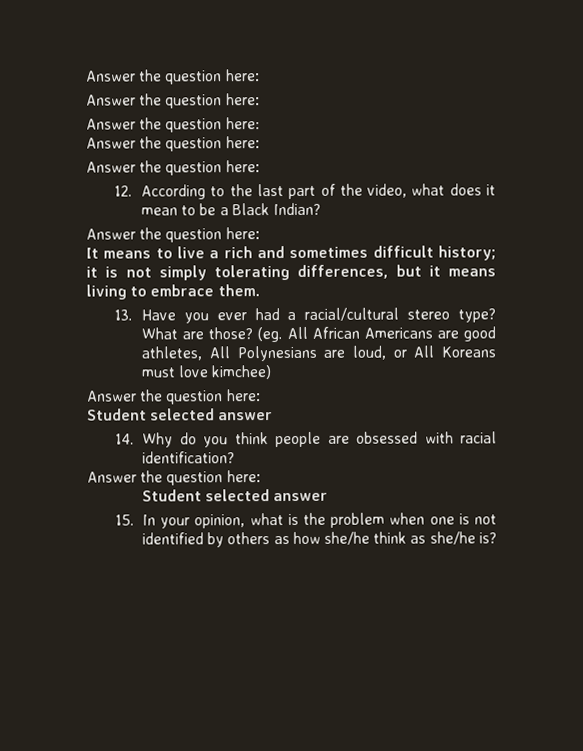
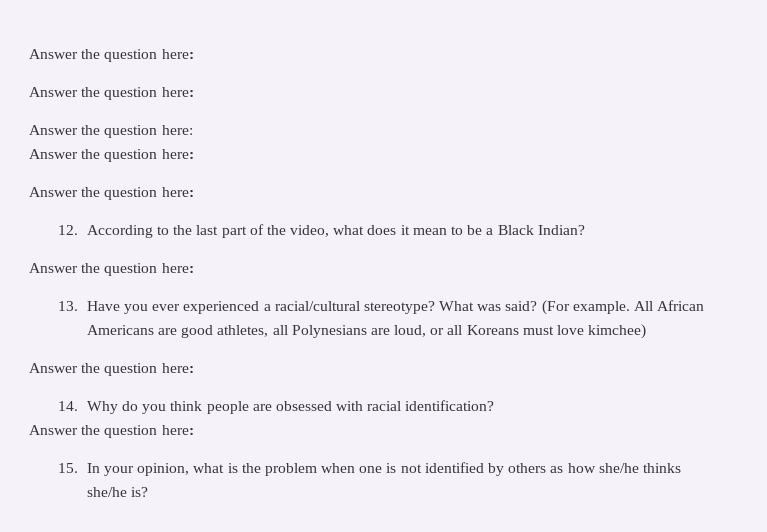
- It means to live a rich and sometimes difficult history; it is not simply tolerating differences, but it means living to embrace them.
- 13. Have you ever had a racial/cultural stereo type? What are those? (eg. All African Americans are good athletes, All Polynesians are loud, or All Koreans must love kimchee)
+ 13. Have you ever experienced a racial/cultural stereotype? What was said? (For example. All African Americans are good athletes, all Polynesians are loud, or all Koreans must love kimchee)
  Answer the question here:
- Student selected answer
  14. Why do you think people are obsessed with racial identification?
  Answer the question here:
- Student selected answer
- 15. In your opinion, what is the problem when one is not identified by others as how she/he think as she/he is?
+ 15. In your opinion, what is the problem when one is not identified by others as how she/he thinks she/he is?

